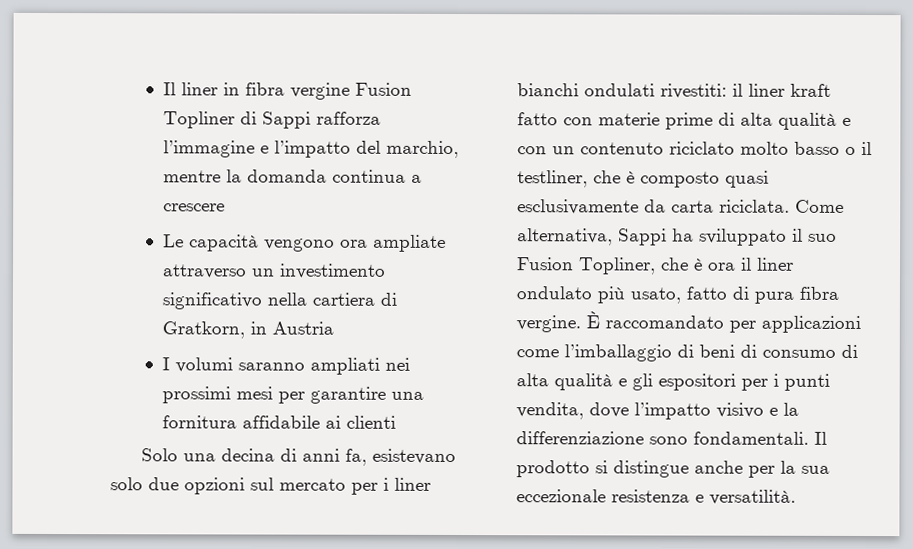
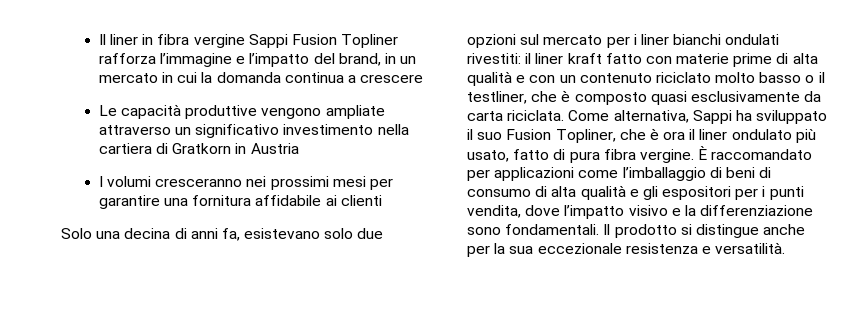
- Il liner in fibra vergine Fusion Topliner di Sappi rafforza l’immagine e l’impatto del marchio, mentre la domanda continua a crescere
+ Il liner in fibra vergine Sappi Fusion Topliner rafforza l’immagine e l’impatto del brand, in un mercato in cui la domanda continua a crescere
- Le capacità vengono ora ampliate attraverso un investimento significativo nella cartiera di Gratkorn, in Austria
+ Le capacità produttive vengono ampliate attraverso un significativo investimento nella cartiera di Gratkorn in Austria
- I volumi saranno ampliati nei prossimi mesi per garantire una fornitura affidabile ai clienti
+ I volumi cresceranno nei prossimi mesi per garantire una fornitura affidabile ai clienti

